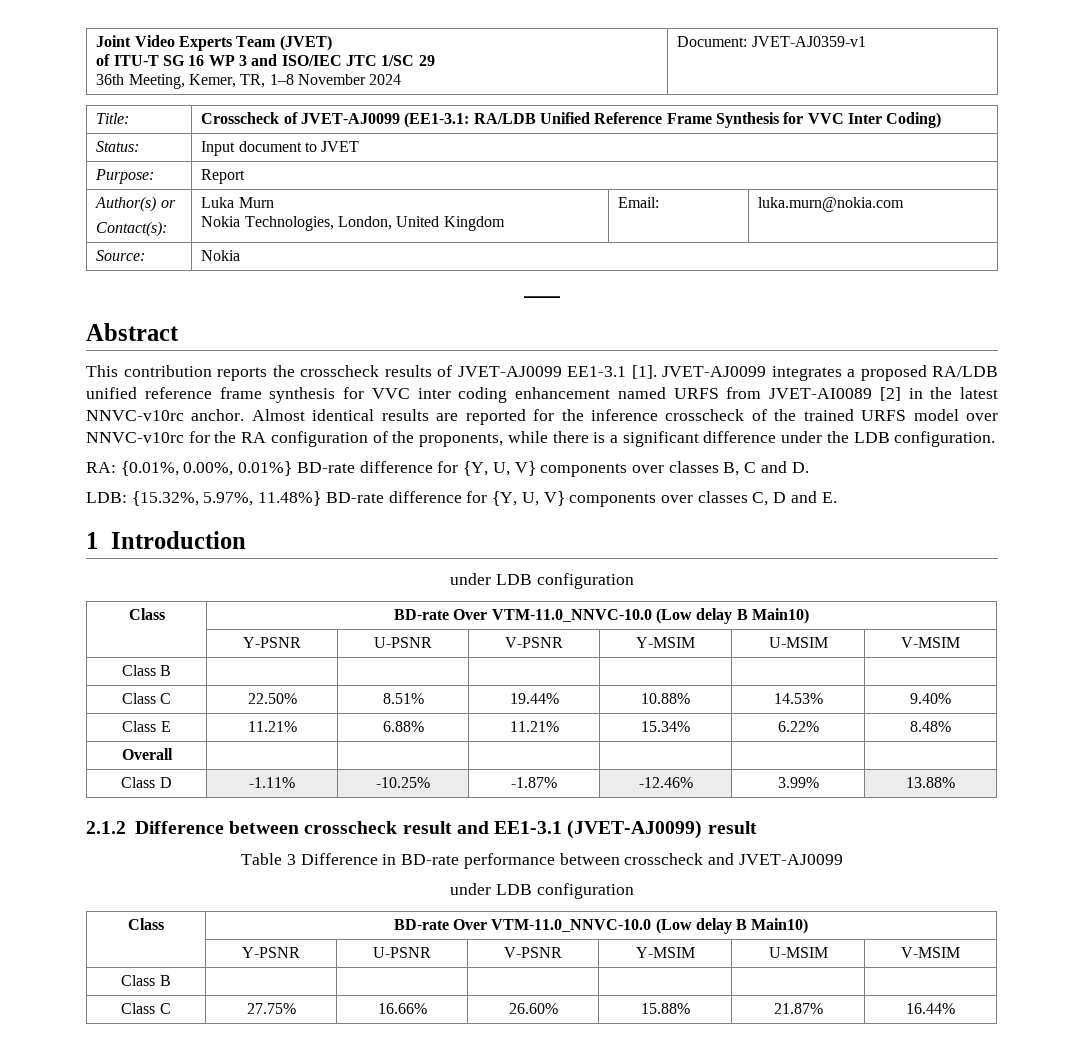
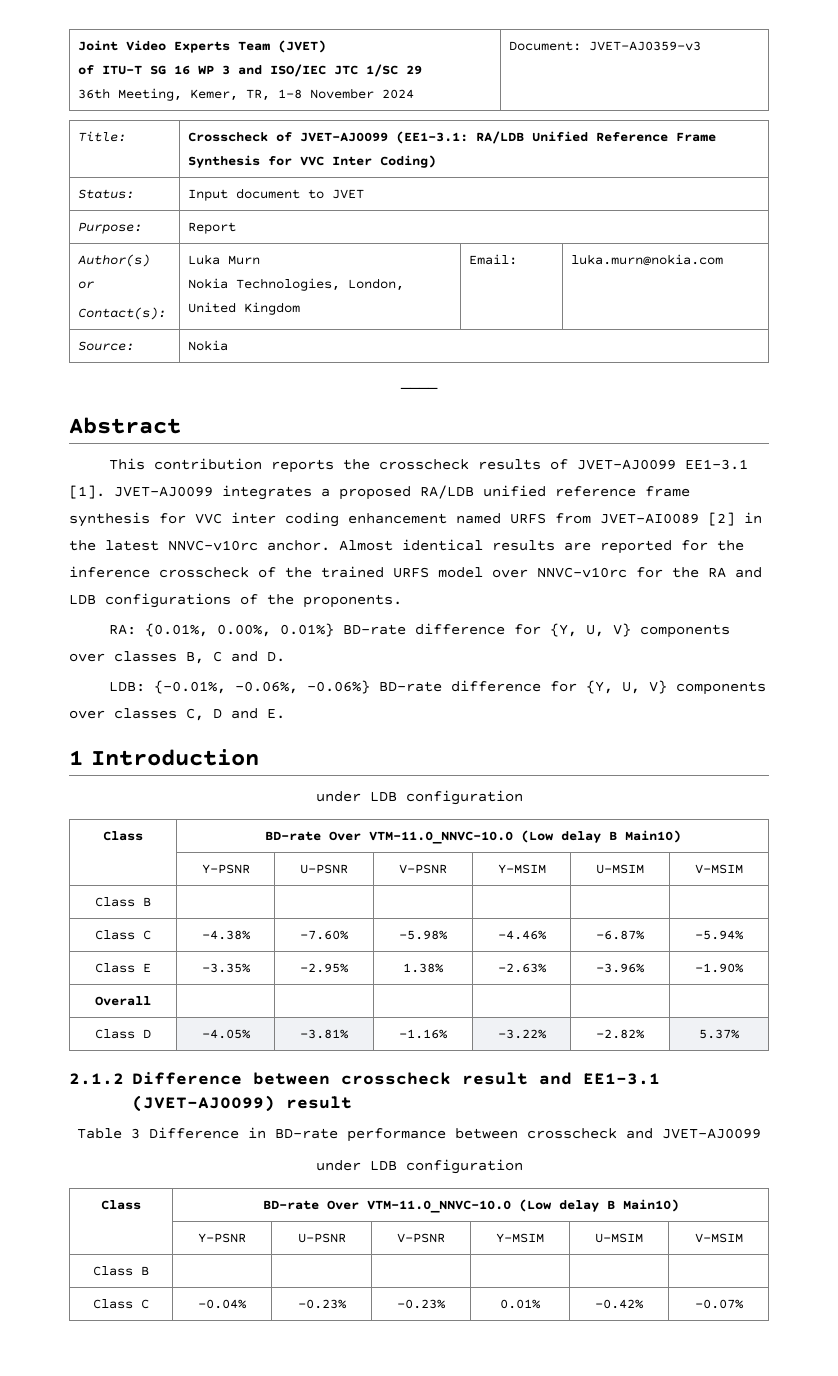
  Joint Video Experts Team (JVET)
  of ITU-T SG 16 WP 3 and ISO/IEC JTC 1/SC 29
- 36th Meeting, Kemer, TR, 1–8 November 2024 | Document: JVET-AJ0359-v1
+ 36th Meeting, Kemer, TR, 1–8 November 2024 | Document: JVET-AJ0359-v3
- Almost identical results are reported for the inference crosscheck of the trained URFS model over NNVC-v10rc for the RA configuration of the proponents, while there is a significant difference under the LDB configuration.
+ Almost identical results are reported for the inference crosscheck of the trained URFS model over NNVC-v10rc for the RA and LDB configurations of the proponents.
- LDB: {15.32%, 5.97%, 11.48%} BD-rate difference for {Y, U, V} components over classes C, D and E.
+ LDB: {-0.01%, -0.06%, -0.06%} BD-rate difference for {Y, U, V} components over classes C, D and E.
- Class C | 22.50% | 8.51% | 19.44% | 10.88% | 14.53% | 9.40%
- Class E | 11.21% | 6.88% | 11.21% | 15.34% | 6.22% | 8.48%
+ Class C | -4.38% | -7.60% | -5.98% | -4.46% | -6.87% | -5.94%
+ Class E | -3.35% | -2.95% | 1.38% | -2.63% | -3.96% | -1.90%
  Overall | | | | | |
- Class D | -1.11% | -10.25% | -1.87% | -12.46% | 3.99% | 13.88%
+ Class D | -4.05% | -3.81% | -1.16% | -3.22% | -2.82% | 5.37%
- Class C | 27.75% | 16.66% | 26.60% | 15.88% | 21.87% | 16.44%
+ Class C | -0.04% | -0.23% | -0.23% | 0.01% | -0.42% | -0.07%

